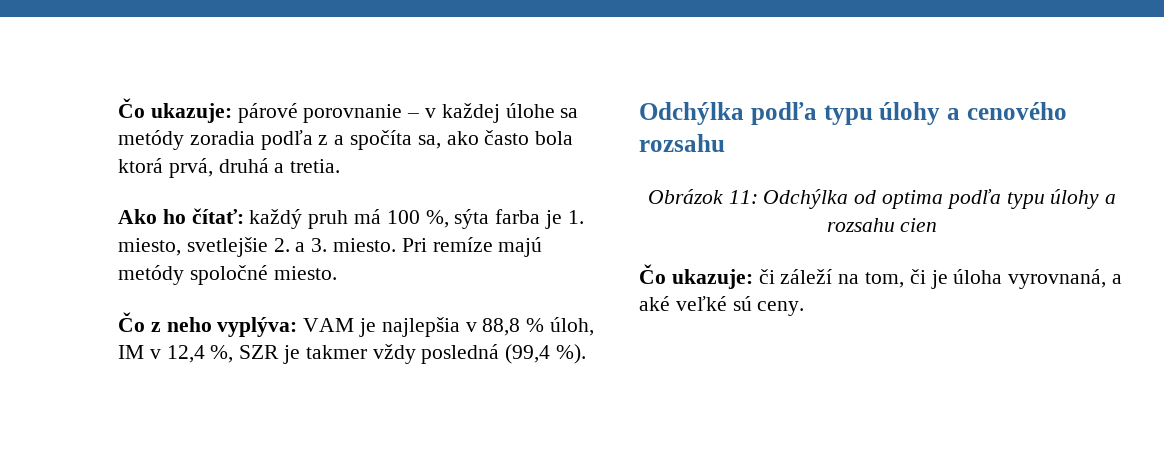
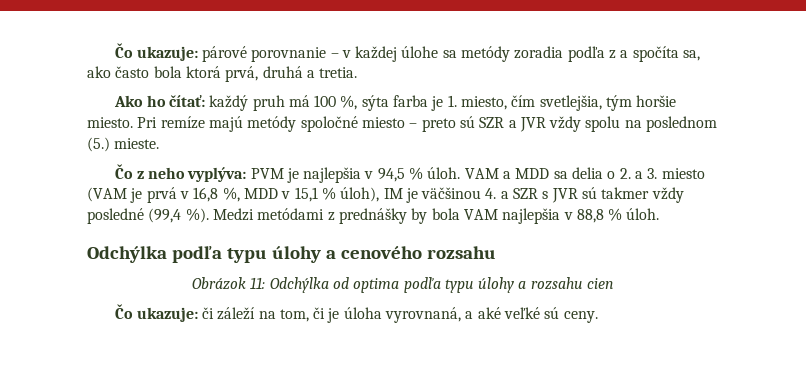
- Ako ho čítať: každý pruh má 100 %, sýta farba je 1. miesto, svetlejšie 2. a 3. miesto.
+ Ako ho čítať: každý pruh má 100 %, sýta farba je 1. miesto, čím svetlejšia, tým horšie miesto.
- Pri remíze majú metódy spoločné miesto.
- Čo z neho vyplýva: VAM je najlepšia v 88,8 % úloh, IM v 12,4 %, SZR je takmer vždy posledná (99,4 %).
+ Pri remíze majú metódy spoločné miesto – preto sú SZR a JVR vždy spolu na poslednom (5.) mieste.
+ Čo z neho vyplýva: PVM je najlepšia v 94,5 % úloh. VAM a MDD sa delia o 2. a 3. miesto (VAM je prvá v 16,8 %, MDD v 15,1 % úloh), IM je väčšinou 4. a SZR s JVR sú takmer vždy posledné (99,4 %). Medzi metódami z prednášky by bola VAM najlepšia v 88,8 % úloh.

